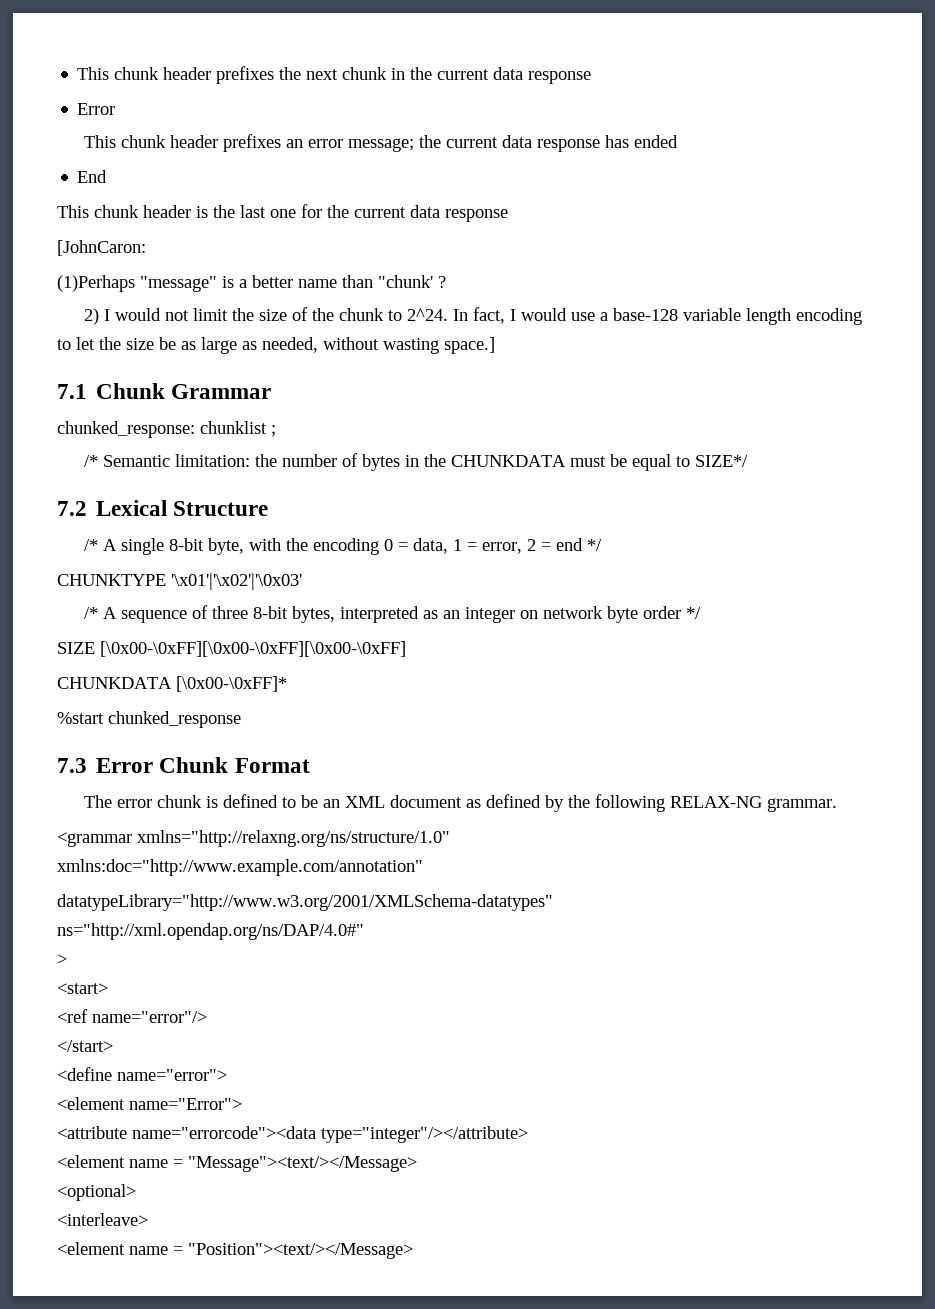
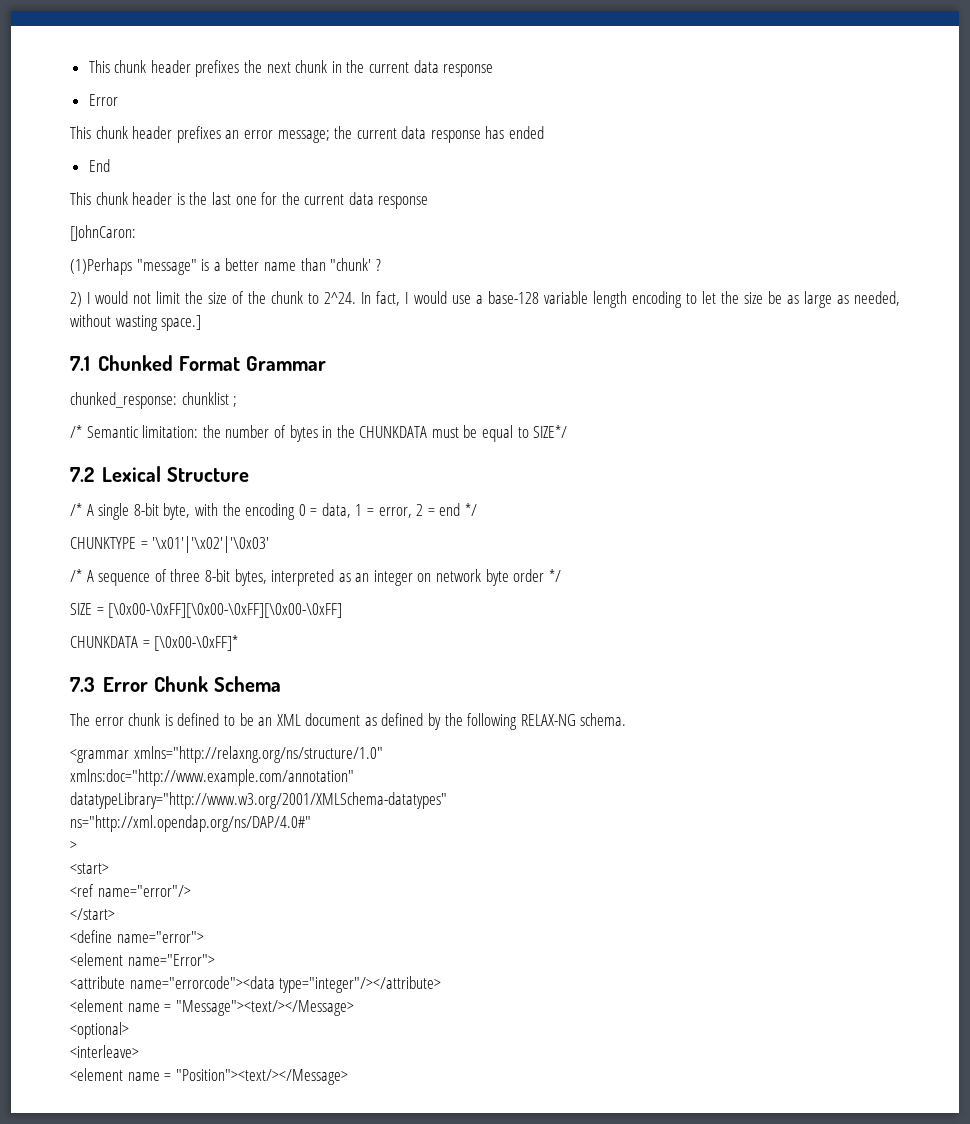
- 7.1 Chunk Grammar
+ 7.1 Chunked Format Grammar
- CHUNKTYPE '\x01'|'\x02'|'\0x03'
+ CHUNKTYPE = '\x01'|'\x02'|'\0x03'
- SIZE [\0x00-\0xFF][\0x00-\0xFF][\0x00-\0xFF]
+ SIZE = [\0x00-\0xFF][\0x00-\0xFF][\0x00-\0xFF]
- CHUNKDATA [\0x00-\0xFF]*
+ CHUNKDATA = [\0x00-\0xFF]*
- %start chunked_response
- 7.3 Error Chunk Format
+ 7.3 Error Chunk Schema
- The error chunk is defined to be an XML document as defined by the following RELAX-NG grammar.
+ The error chunk is defined to be an XML document as defined by the following RELAX-NG schema.

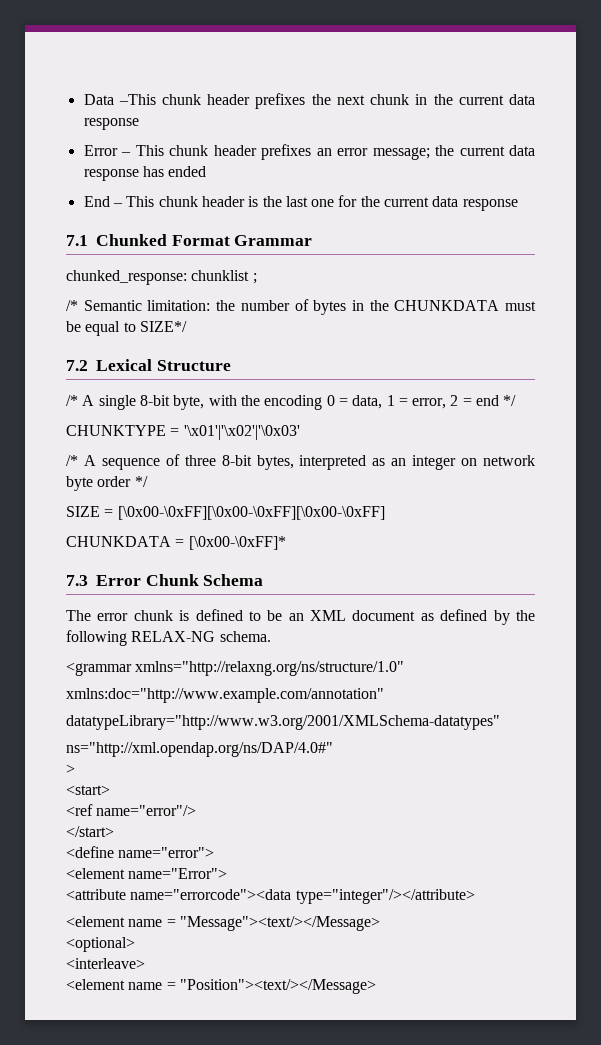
- This chunk header prefixes the next chunk in the current data response
- Error
- This chunk header prefixes an error message; the current data response has ended
+ Data –This chunk header prefixes the next chunk in the current data response
+ Error – This chunk header prefixes an error message; the current data response has ended
- End
- This chunk header is the last one for the current data response
+ End – This chunk header is the last one for the current data response
- [JohnCaron:
- (1)Perhaps "message" is a better name than "chunk' ?
- 2) I would not limit the size of the chunk to 2^24. In fact, I would use a base-128 variable length encoding to let the size be as large as needed, without wasting space.]

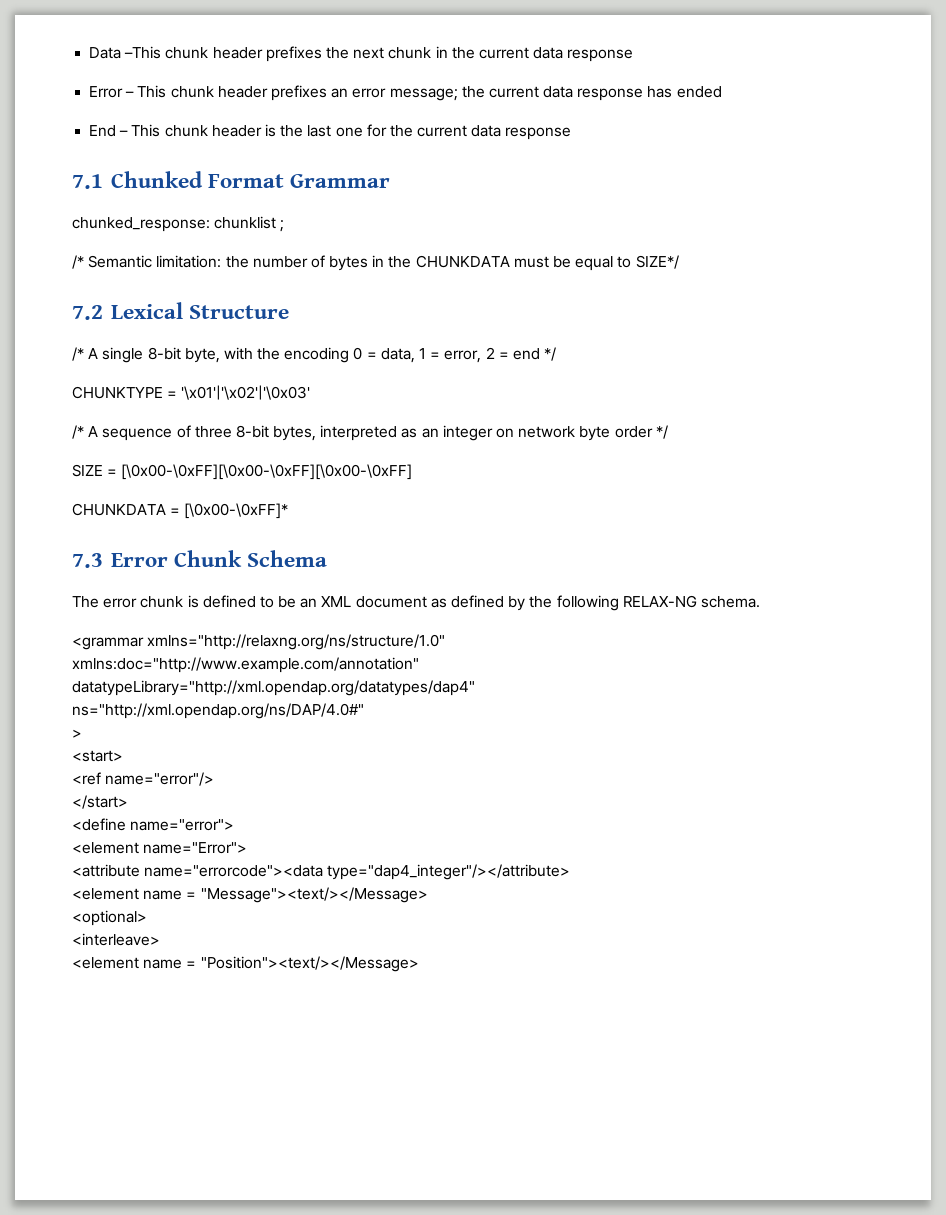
- datatypeLibrary="http://www.w3.org/2001/XMLSchema-datatypes"
+ datatypeLibrary="http://xml.opendap.org/datatypes/dap4"
- <attribute name="errorcode"><data type="integer"/></attribute>
+ <attribute name="errorcode"><data type="dap4_integer"/></attribute>

